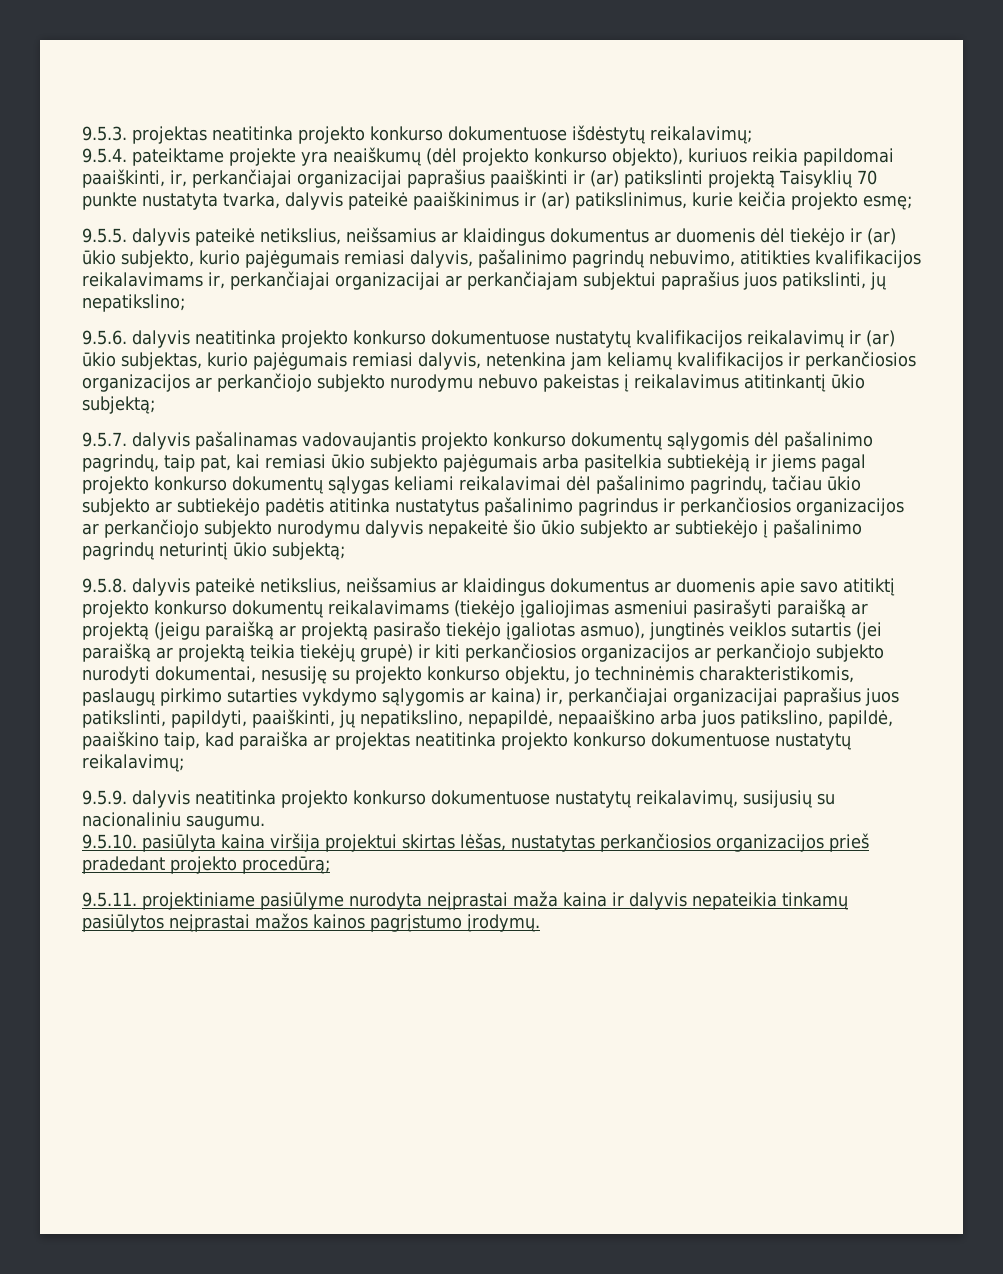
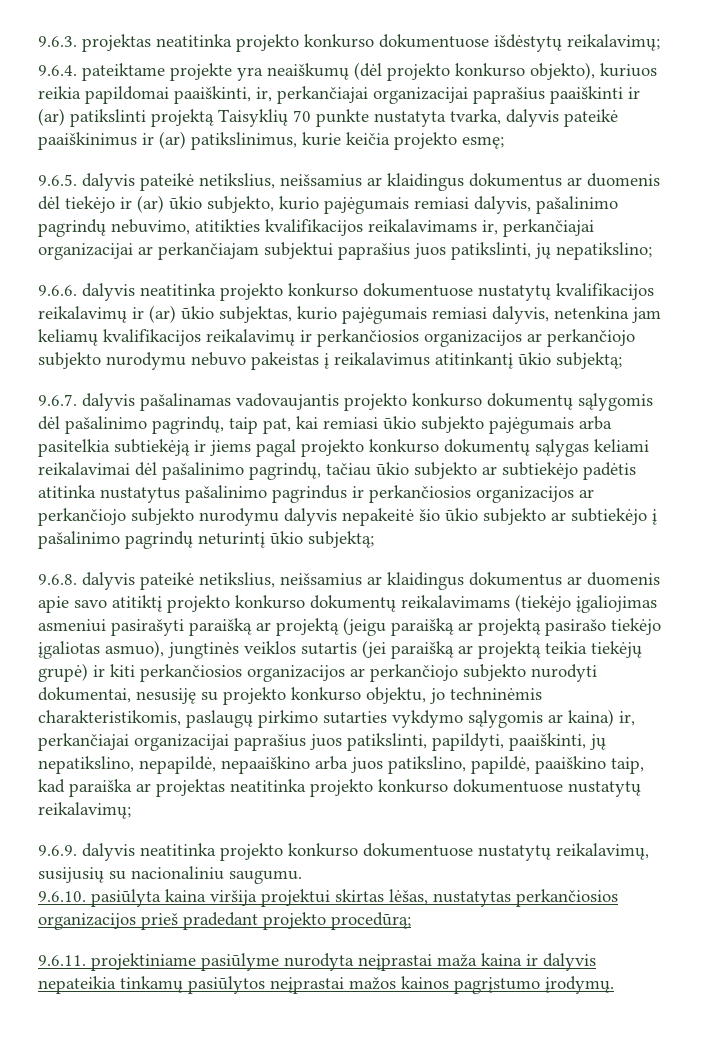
- 9.5.3. projektas neatitinka projekto konkurso dokumentuose išdėstytų reikalavimų;
+ 9.6.3. projektas neatitinka projekto konkurso dokumentuose išdėstytų reikalavimų;
- 9.5.4. pateiktame projekte yra neaiškumų (dėl projekto konkurso objekto), kuriuos reikia papildomai paaiškinti, ir, perkančiajai organizacijai paprašius paaiškinti ir (ar) patikslinti projektą Taisyklių 70 punkte nustatyta tvarka, dalyvis pateikė paaiškinimus ir (ar) patikslinimus, kurie keičia projekto esmę;
+ 9.6.4. pateiktame projekte yra neaiškumų (dėl projekto konkurso objekto), kuriuos reikia papildomai paaiškinti, ir, perkančiajai organizacijai paprašius paaiškinti ir (ar) patikslinti projektą Taisyklių 70 punkte nustatyta tvarka, dalyvis pateikė paaiškinimus ir (ar) patikslinimus, kurie keičia projekto esmę;
- 9.5.5. dalyvis pateikė netikslius, neišsamius ar klaidingus dokumentus ar duomenis dėl tiekėjo ir (ar) ūkio subjekto, kurio pajėgumais remiasi dalyvis, pašalinimo pagrindų nebuvimo, atitikties kvalifikacijos reikalavimams ir, perkančiajai organizacijai ar perkančiajam subjektui paprašius juos patikslinti, jų nepatikslino;
+ 9.6.5. dalyvis pateikė netikslius, neišsamius ar klaidingus dokumentus ar duomenis dėl tiekėjo ir (ar) ūkio subjekto, kurio pajėgumais remiasi dalyvis, pašalinimo pagrindų nebuvimo, atitikties kvalifikacijos reikalavimams ir, perkančiajai organizacijai ar perkančiajam subjektui paprašius juos patikslinti, jų nepatikslino;
- 9.5.6. dalyvis neatitinka projekto konkurso dokumentuose nustatytų kvalifikacijos reikalavimų ir (ar) ūkio subjektas, kurio pajėgumais remiasi dalyvis, netenkina jam keliamų kvalifikacijos ir perkančiosios organizacijos ar perkančiojo subjekto nurodymu nebuvo pakeistas į reikalavimus atitinkantį ūkio subjektą;
+ 9.6.6. dalyvis neatitinka projekto konkurso dokumentuose nustatytų kvalifikacijos reikalavimų ir (ar) ūkio subjektas, kurio pajėgumais remiasi dalyvis, netenkina jam keliamų kvalifikacijos reikalavimų ir perkančiosios organizacijos ar perkančiojo subjekto nurodymu nebuvo pakeistas į reikalavimus atitinkantį ūkio subjektą;
- 9.5.7. dalyvis pašalinamas vadovaujantis projekto konkurso dokumentų sąlygomis dėl pašalinimo pagrindų, taip pat, kai remiasi ūkio subjekto pajėgumais arba pasitelkia subtiekėją ir jiems pagal projekto konkurso dokumentų sąlygas keliami reikalavimai dėl pašalinimo pagrindų, tačiau ūkio subjekto ar subtiekėjo padėtis atitinka nustatytus pašalinimo pagrindus ir perkančiosios organizacijos ar perkančiojo subjekto nurodymu dalyvis nepakeitė šio ūkio subjekto ar subtiekėjo į pašalinimo pagrindų neturintį ūkio subjektą;
+ 9.6.7. dalyvis pašalinamas vadovaujantis projekto konkurso dokumentų sąlygomis dėl pašalinimo pagrindų, taip pat, kai remiasi ūkio subjekto pajėgumais arba pasitelkia subtiekėją ir jiems pagal projekto konkurso dokumentų sąlygas keliami reikalavimai dėl pašalinimo pagrindų, tačiau ūkio subjekto ar subtiekėjo padėtis atitinka nustatytus pašalinimo pagrindus ir perkančiosios organizacijos ar perkančiojo subjekto nurodymu dalyvis nepakeitė šio ūkio subjekto ar subtiekėjo į pašalinimo pagrindų neturintį ūkio subjektą;
- 9.5.8. dalyvis pateikė netikslius, neišsamius ar klaidingus dokumentus ar duomenis apie savo atitiktį projekto konkurso dokumentų reikalavimams (tiekėjo įgaliojimas asmeniui pasirašyti paraišką ar projektą (jeigu paraišką ar projektą pasirašo tiekėjo įgaliotas asmuo), jungtinės veiklos sutartis (jei paraišką ar projektą teikia tiekėjų grupė) ir kiti perkančiosios organizacijos ar perkančiojo subjekto nurodyti dokumentai, nesusiję su projekto konkurso objektu, jo techninėmis charakteristikomis, paslaugų pirkimo sutarties vykdymo sąlygomis ar kaina) ir, perkančiajai organizacijai paprašius juos patikslinti, papildyti, paaiškinti, jų nepatikslino, nepapildė, nepaaiškino arba juos patikslino, papildė, paaiškino taip, kad paraiška ar projektas neatitinka projekto konkurso dokumentuose nustatytų reikalavimų;
+ 9.6.8. dalyvis pateikė netikslius, neišsamius ar klaidingus dokumentus ar duomenis apie savo atitiktį projekto konkurso dokumentų reikalavimams (tiekėjo įgaliojimas asmeniui pasirašyti paraišką ar projektą (jeigu paraišką ar projektą pasirašo tiekėjo įgaliotas asmuo), jungtinės veiklos sutartis (jei paraišką ar projektą teikia tiekėjų grupė) ir kiti perkančiosios organizacijos ar perkančiojo subjekto nurodyti dokumentai, nesusiję su projekto konkurso objektu, jo techninėmis charakteristikomis, paslaugų pirkimo sutarties vykdymo sąlygomis ar kaina) ir, perkančiajai organizacijai paprašius juos patikslinti, papildyti, paaiškinti, jų nepatikslino, nepapildė, nepaaiškino arba juos patikslino, papildė, paaiškino taip, kad paraiška ar projektas neatitinka projekto konkurso dokumentuose nustatytų reikalavimų;
- 9.5.9. dalyvis neatitinka projekto konkurso dokumentuose nustatytų reikalavimų, susijusių su nacionaliniu saugumu.
+ 9.6.9. dalyvis neatitinka projekto konkurso dokumentuose nustatytų reikalavimų, susijusių su nacionaliniu saugumu.
- 9.5.10. pasiūlyta kaina viršija projektui skirtas lėšas, nustatytas perkančiosios organizacijos prieš pradedant projekto procedūrą;
+ 9.6.10. pasiūlyta kaina viršija projektui skirtas lėšas, nustatytas perkančiosios organizacijos prieš pradedant projekto procedūrą;
- 9.5.11. projektiniame pasiūlyme nurodyta neįprastai maža kaina ir dalyvis nepateikia tinkamų pasiūlytos neįprastai mažos kainos pagrįstumo įrodymų.
+ 9.6.11. projektiniame pasiūlyme nurodyta neįprastai maža kaina ir dalyvis nepateikia tinkamų pasiūlytos neįprastai mažos kainos pagrįstumo įrodymų.

